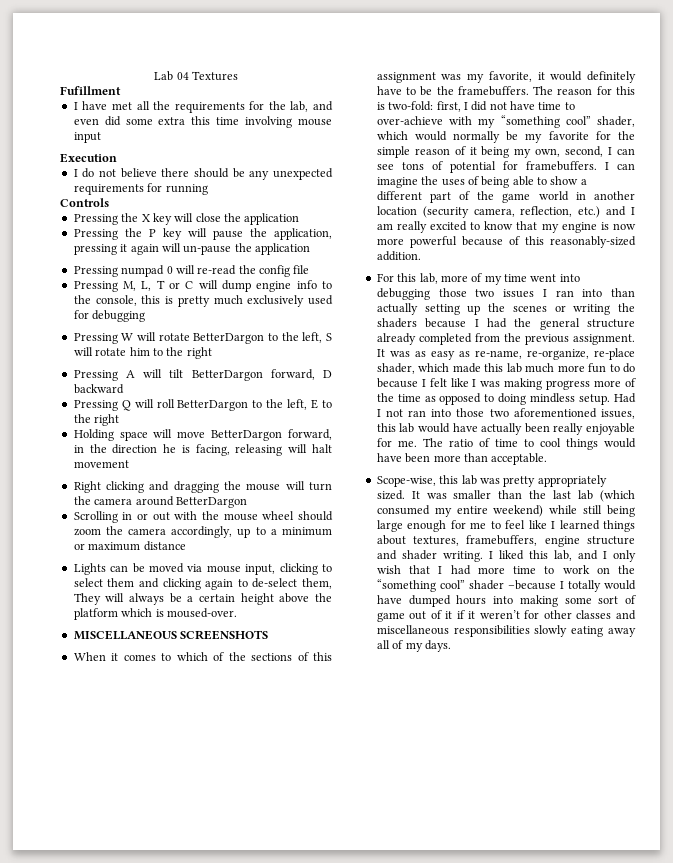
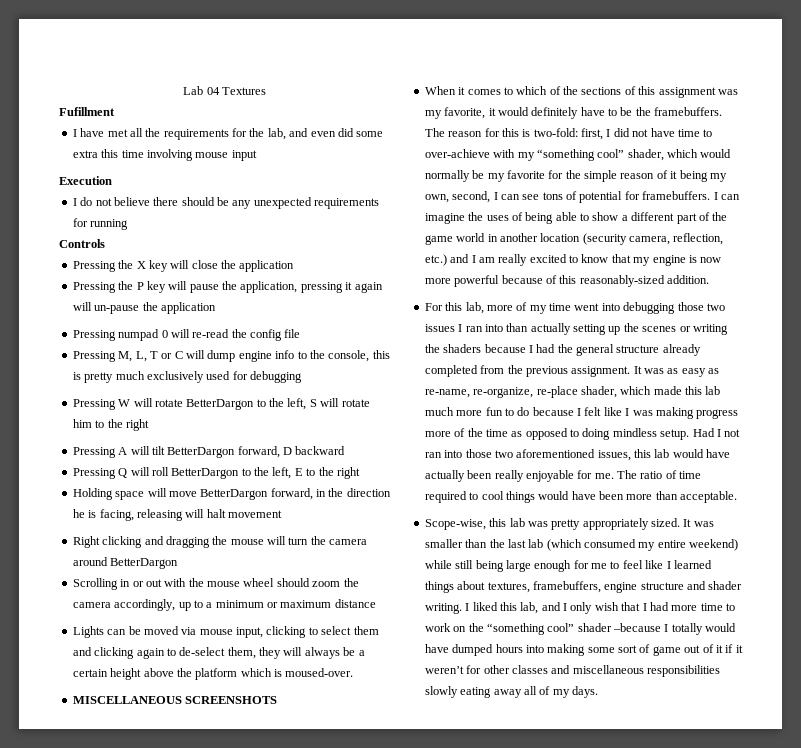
- Lights can be moved via mouse input, clicking to select them and clicking again to de-select them, They will always be a certain height above the platform which is moused-over.
+ Lights can be moved via mouse input, clicking to select them and clicking again to de-select them, they will always be a certain height above the platform which is moused-over.
- The ratio of time to cool things would have been more than acceptable.
+ The ratio of time required to cool things would have been more than acceptable.

